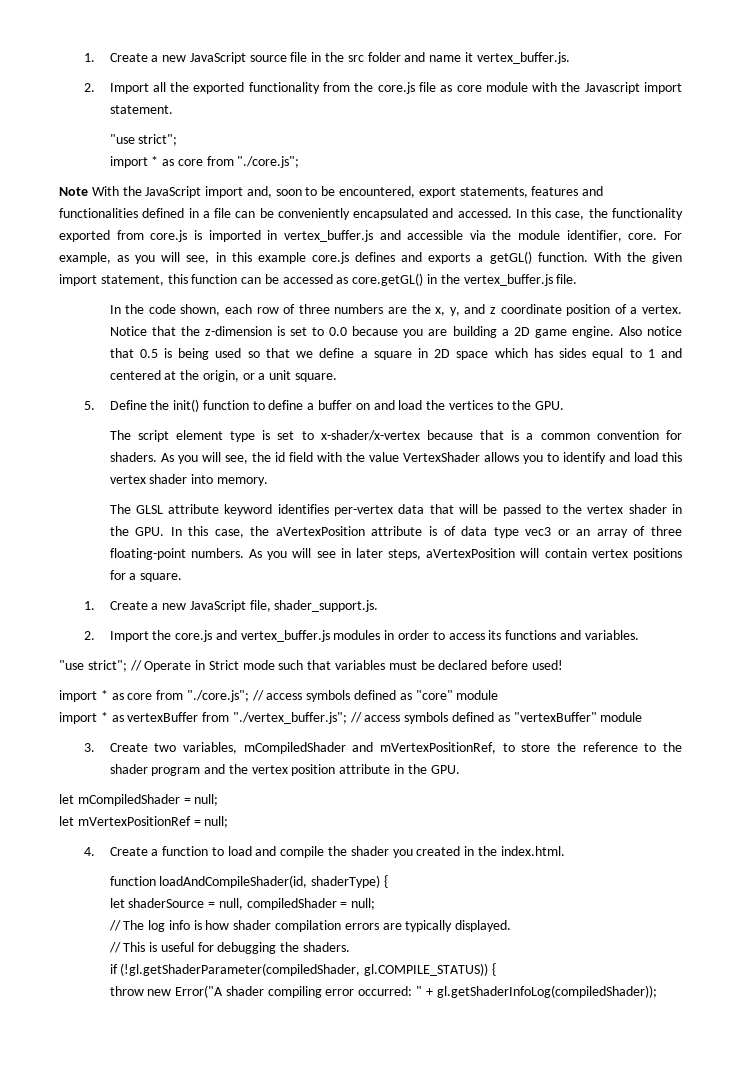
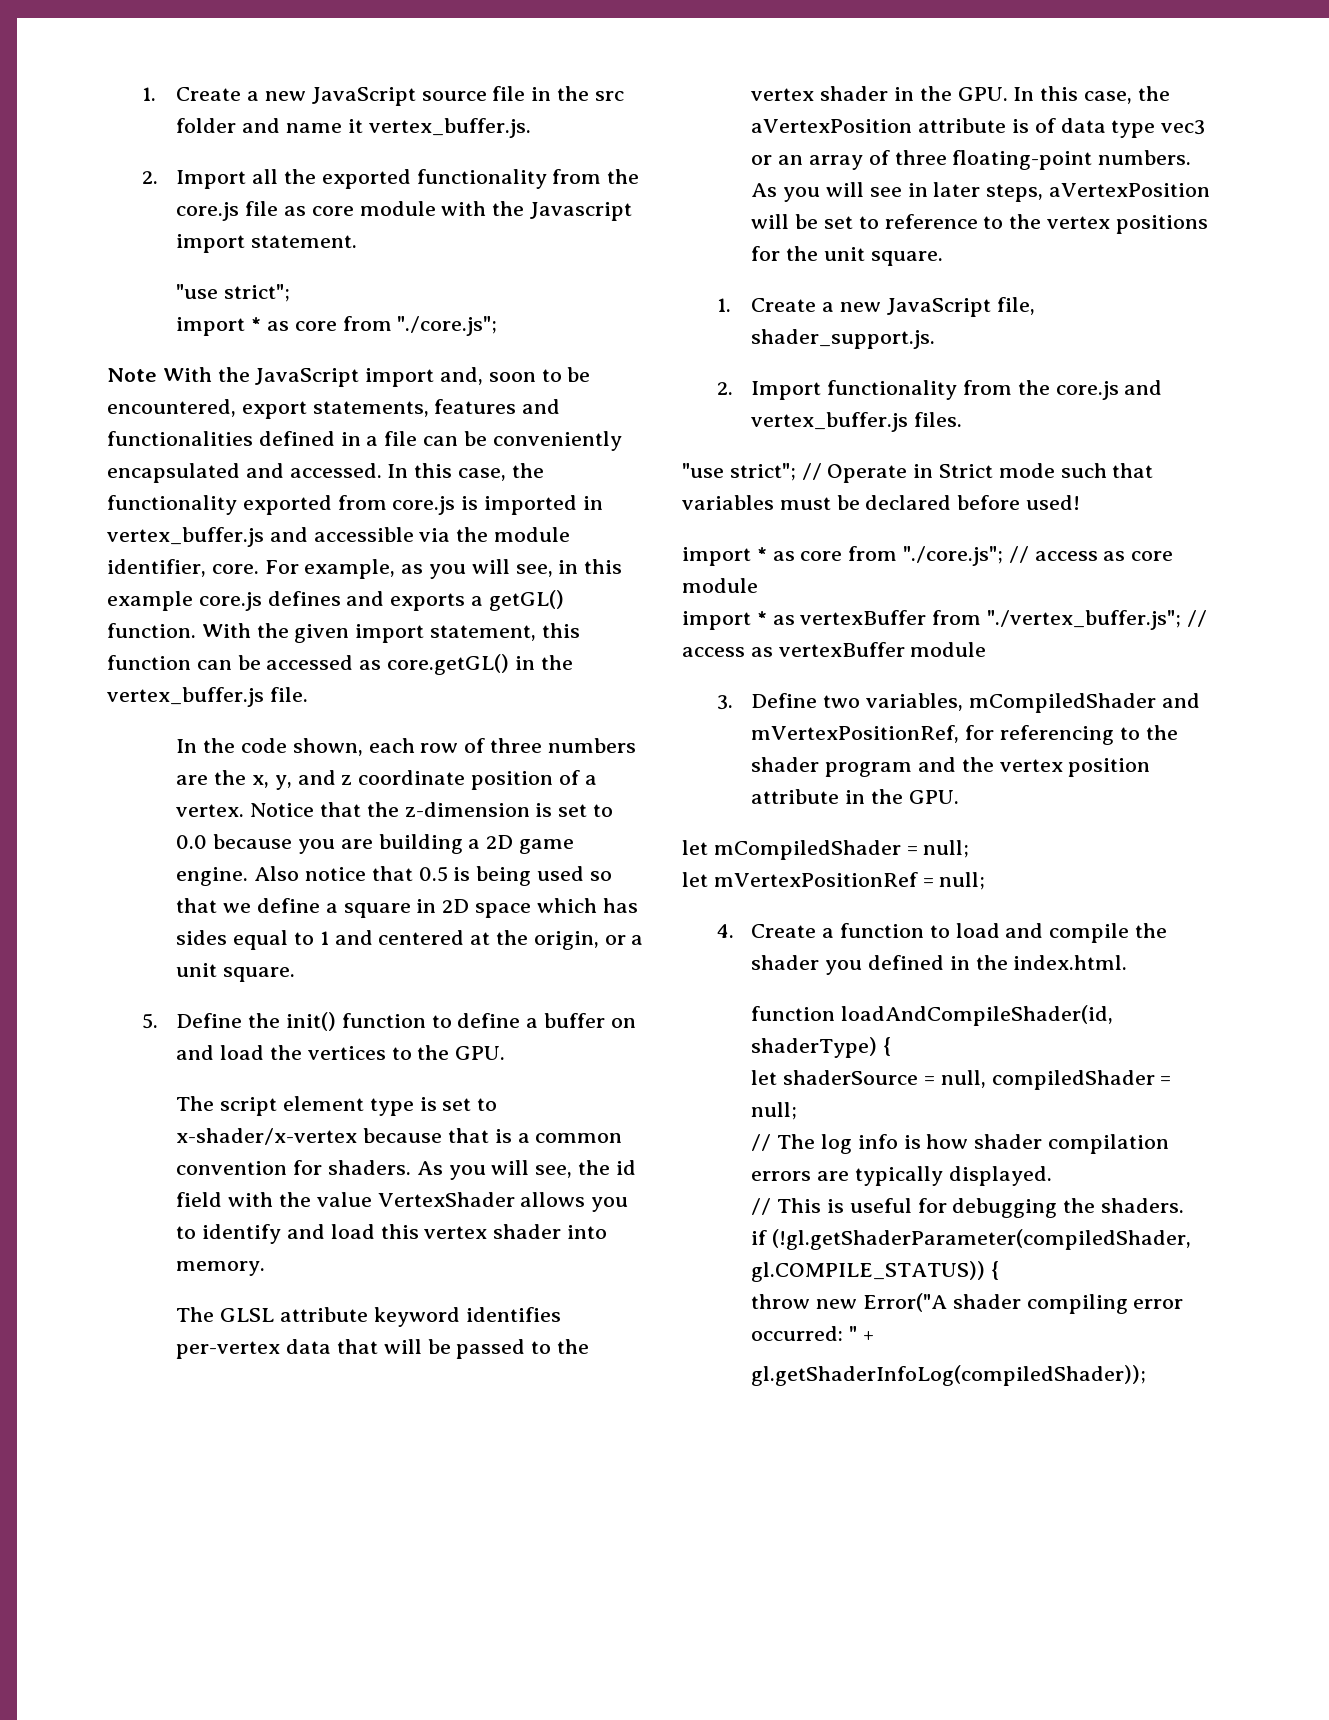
- As you will see in later steps, aVertexPosition will contain vertex positions for a square.
+ As you will see in later steps, aVertexPosition will be set to reference to the vertex positions for the unit square.
- 2. Import the core.js and vertex_buffer.js modules in order to access its functions and variables.
+ 2. Import functionality from the core.js and vertex_buffer.js files.
- import * as core from "./core.js"; // access symbols defined as "core" module
+ import * as core from "./core.js"; // access as core module
- import * as vertexBuffer from "./vertex_buffer.js"; // access symbols defined as "vertexBuffer" module
+ import * as vertexBuffer from "./vertex_buffer.js"; // access as vertexBuffer module
- 3. Create two variables, mCompiledShader and mVertexPositionRef, to store the reference to the shader program and the vertex position attribute in the GPU.
+ 3. Define two variables, mCompiledShader and mVertexPositionRef, for referencing to the shader program and the vertex position attribute in the GPU.
- 4. Create a function to load and compile the shader you created in the index.html.
+ 4. Create a function to load and compile the shader you defined in the index.html.
- throw new Error("A shader compiling error occurred: " + gl.getShaderInfoLog(compiledShader));
+ throw new Error("A shader compiling error occurred: " +
+ gl.getShaderInfoLog(compiledShader));

